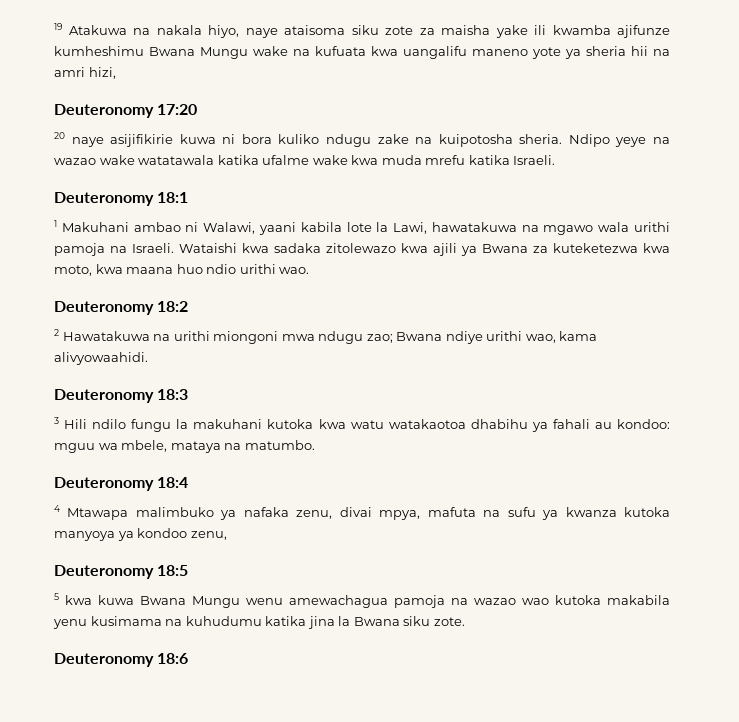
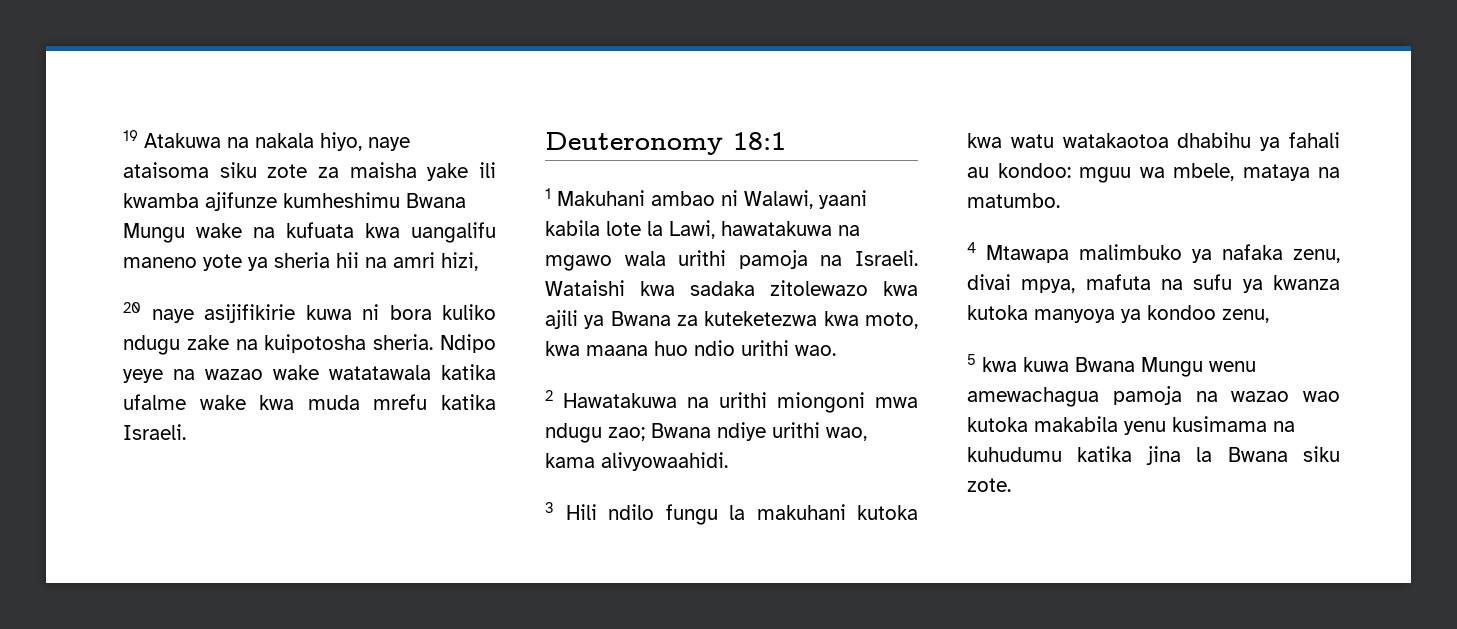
- Deuteronomy 17:20
- Deuteronomy 18:2
- Deuteronomy 18:3
- Deuteronomy 18:4
- Deuteronomy 18:5
- Deuteronomy 18:6

